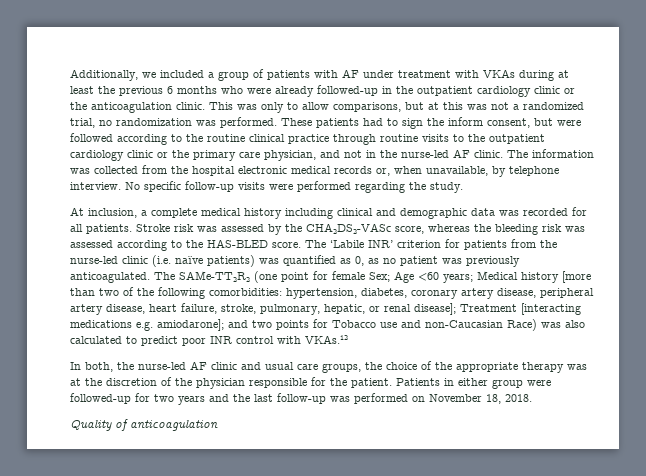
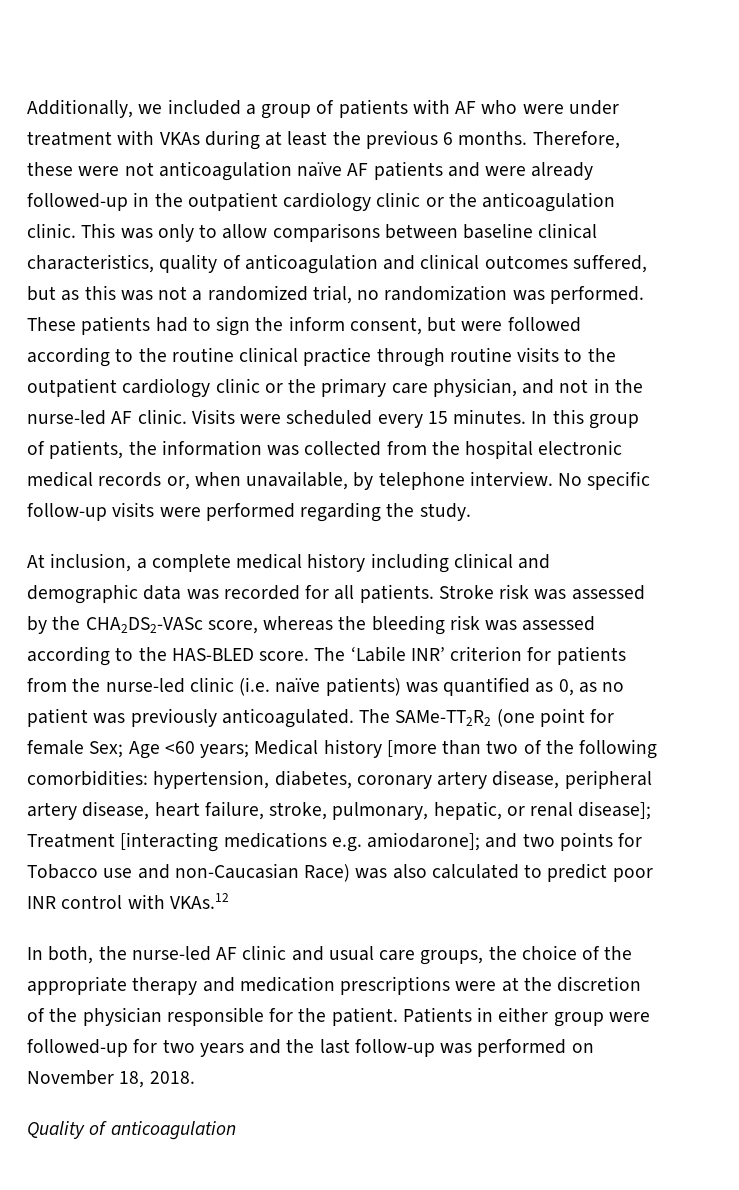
- Additionally, we included a group of patients with AF under treatment with VKAs during at least the previous 6 months who were already followed-up in the outpatient cardiology clinic or the anticoagulation clinic.
+ Additionally, we included a group of patients with AF who were under treatment with VKAs during at least the previous 6 months. Therefore, these were not anticoagulation naïve AF patients and were already followed-up in the outpatient cardiology clinic or the anticoagulation clinic.
- This was only to allow comparisons, but at this was not a randomized trial, no randomization was performed.
+ This was only to allow comparisons between baseline clinical characteristics, quality of anticoagulation and clinical outcomes suffered, but as this was not a randomized trial, no randomization was performed.
- The information was collected from the hospital electronic medical records or, when unavailable, by telephone interview.
+ Visits were scheduled every 15 minutes. In this group of patients, the information was collected from the hospital electronic medical records or, when unavailable, by telephone interview.
- In both, the nurse-led AF clinic and usual care groups, the choice of the appropriate therapy was at the discretion of the physician responsible for the patient.
+ In both, the nurse-led AF clinic and usual care groups, the choice of the appropriate therapy and medication prescriptions were at the discretion of the physician responsible for the patient.

